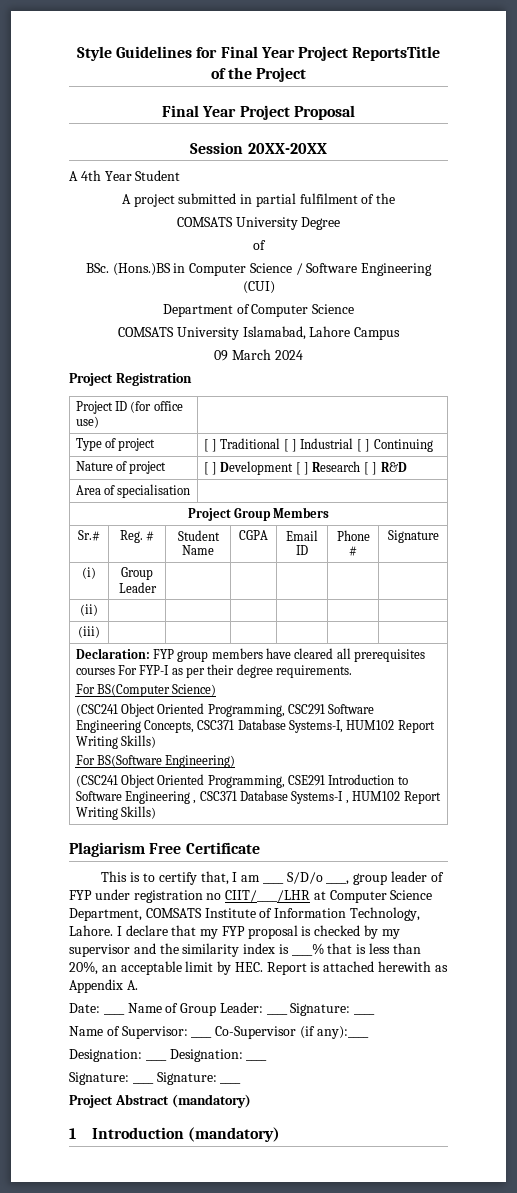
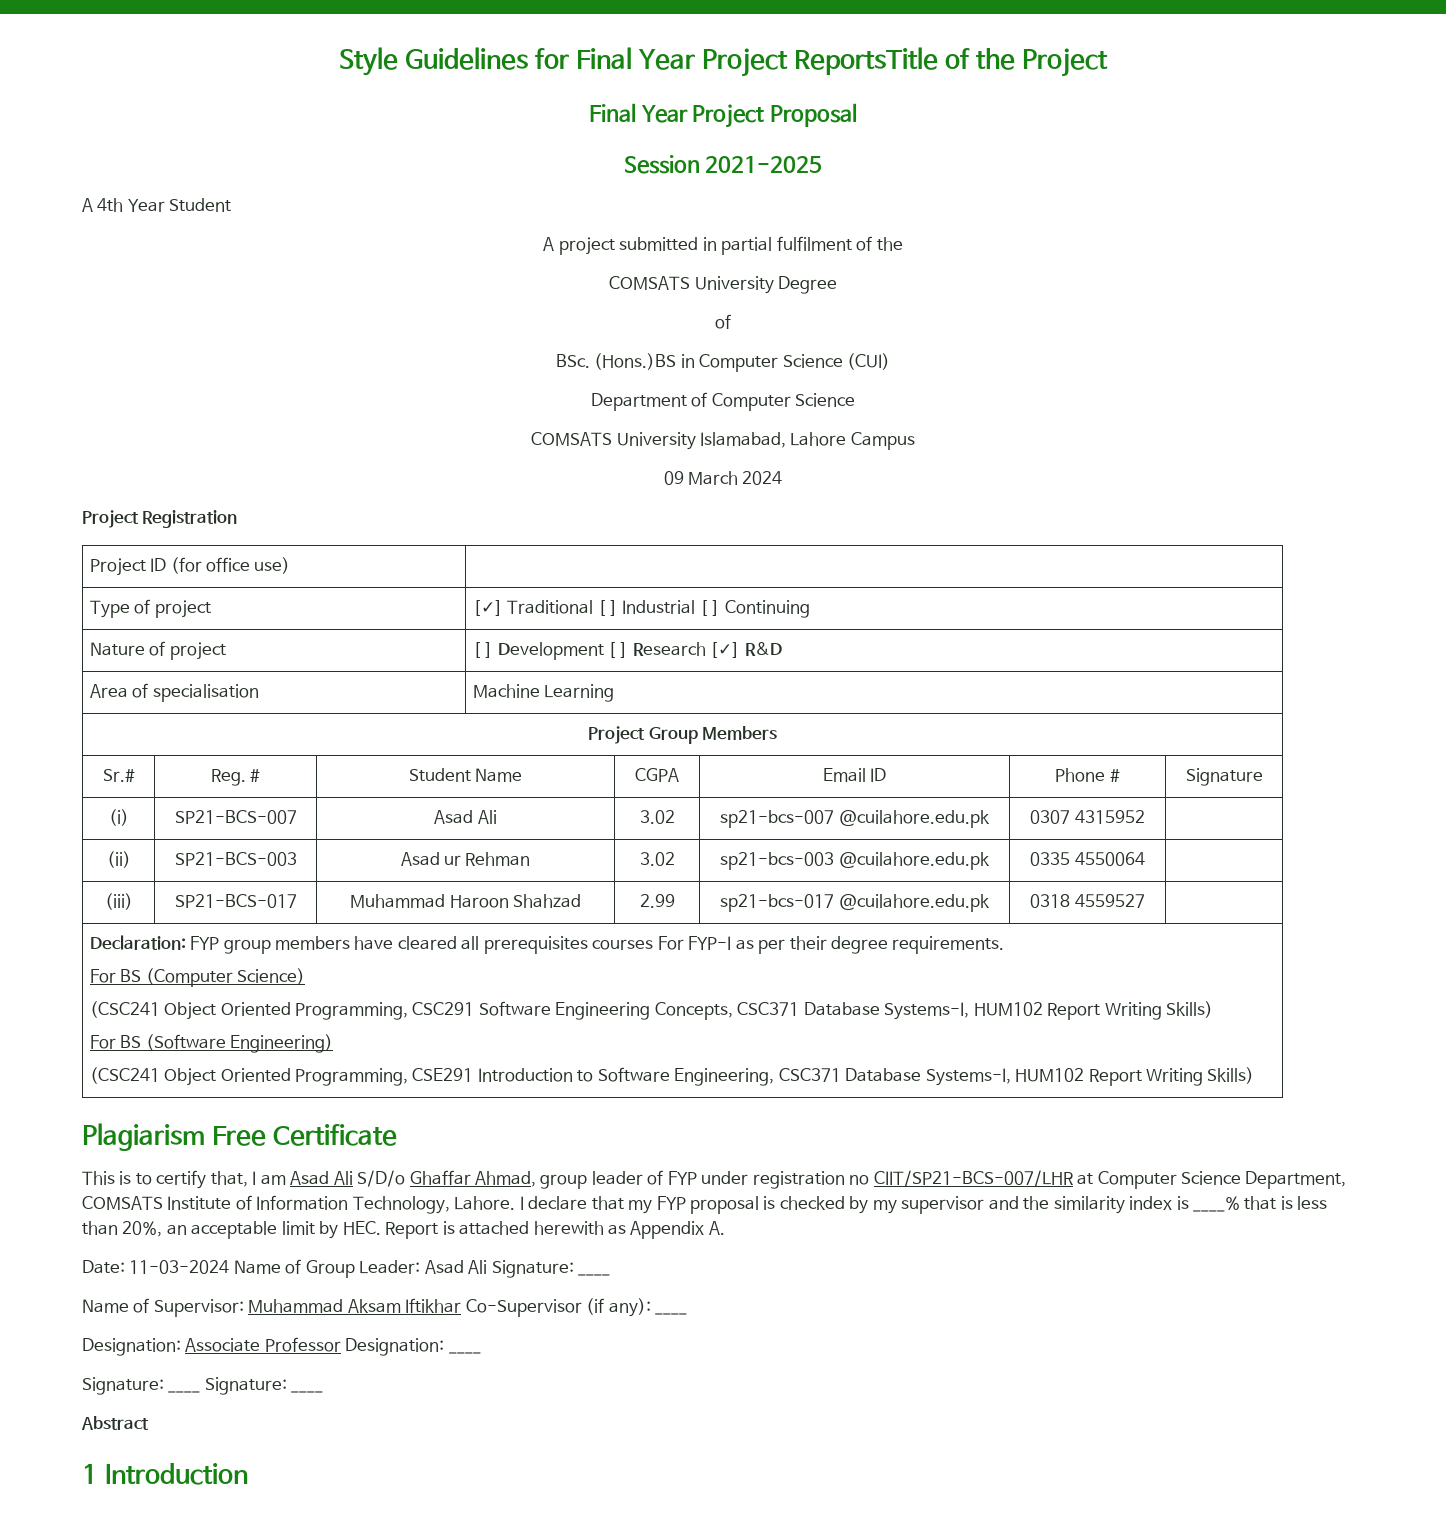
- Session 20XX-20XX
+ Session 2021-2025
- BSc. (Hons.)BS in Computer Science / Software Engineering (CUI)
+ BSc. (Hons.)BS in Computer Science (CUI)
- Type of project | [ ] Traditional [ ] Industrial [ ] Continuing
+ Type of project | [✓] Traditional [ ] Industrial [ ] Continuing
- Nature of project | [ ] Development [ ] Research [ ] R&D
+ Nature of project | [ ] Development [ ] Research [✓] R&D
- Area of specialisation |
+ Area of specialisation | Machine Learning
- (i) | Group Leader | | | | |
- (ii) | | | | | |
- (iii) | | | | | |
+ (i) | SP21-BCS-007 | Asad Ali | 3.02 | sp21-bcs-007 @cuilahore.edu.pk | 0307 4315952 |
+ (ii) | SP21-BCS-003 | Asad ur Rehman | 3.02 | sp21-bcs-003 @cuilahore.edu.pk | 0335 4550064 |
+ (iii) | SP21-BCS-017 | Muhammad Haroon Shahzad | 2.99 | sp21-bcs-017 @cuilahore.edu.pk | 0318 4559527 |
- For BS(Computer Science)
+ For BS (Computer Science)
- For BS(Software Engineering)
+ For BS (Software Engineering)
- (CSC241 Object Oriented Programming, CSE291 Introduction to Software Engineering , CSC371 Database Systems-I , HUM102 Report Writing Skills)
+ (CSC241 Object Oriented Programming, CSE291 Introduction to Software Engineering, CSC371 Database Systems-I, HUM102 Report Writing Skills)
- This is to certify that, I am ____ S/D/o ____, group leader of FYP under registration no CIIT/____/LHR at Computer Science Department, COMSATS Institute of Information Technology, Lahore.
+ This is to certify that, I am Asad Ali S/D/o Ghaffar Ahmad, group leader of FYP under registration no CIIT/SP21-BCS-007/LHR at Computer Science Department, COMSATS Institute of Information Technology, Lahore.
- Date: ____ Name of Group Leader: ____ Signature: ____
+ Date: 11-03-2024 Name of Group Leader: Asad Ali Signature: ____
- Name of Supervisor: ____ Co-Supervisor (if any):____
- Designation: ____ Designation: ____
+ Name of Supervisor: Muhammad Aksam Iftikhar Co-Supervisor (if any): ____
+ Designation: Associate Professor Designation: ____
- Project Abstract (mandatory)
+ Abstract
- 1 Introduction (mandatory)
+ 1 Introduction

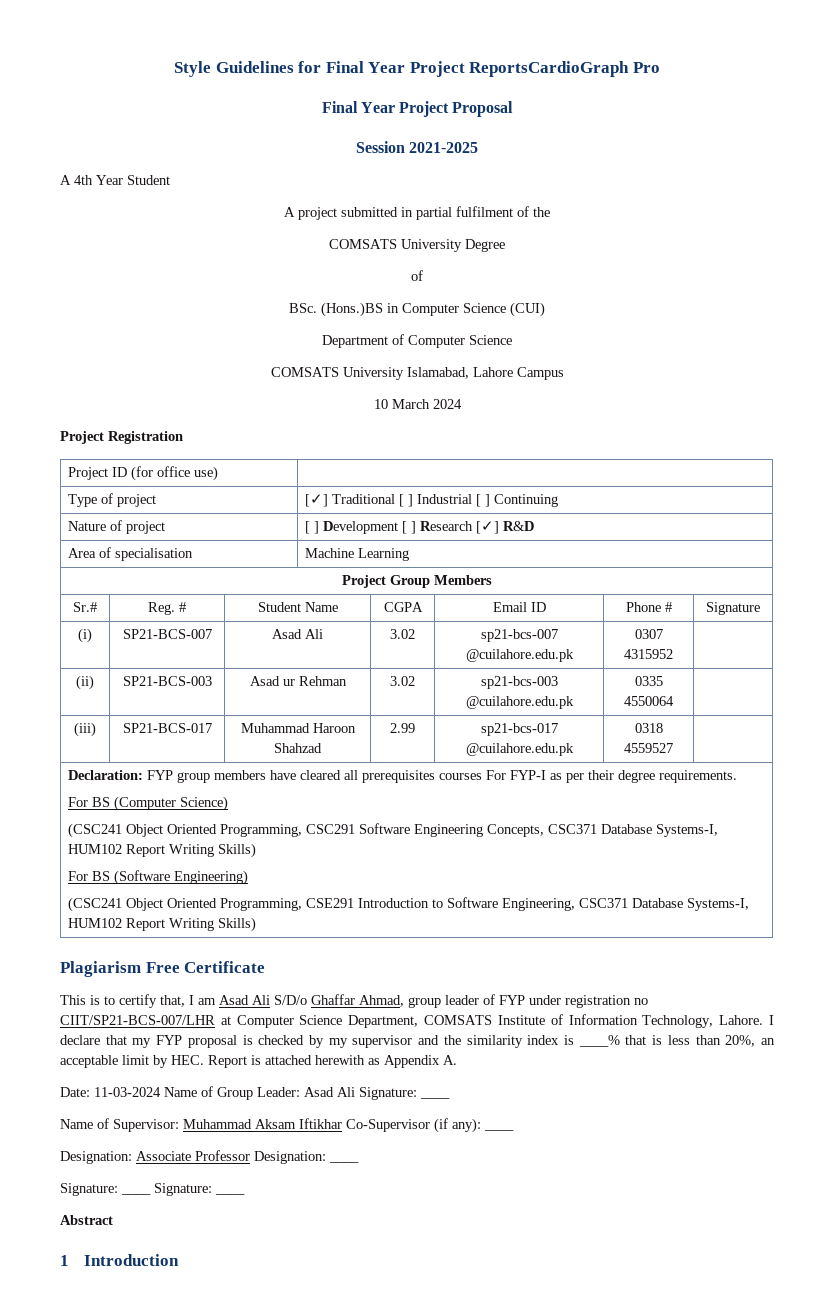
- Style Guidelines for Final Year Project ReportsTitle of the Project
+ Style Guidelines for Final Year Project ReportsCardioGraph Pro
- 09 March 2024
+ 10 March 2024

